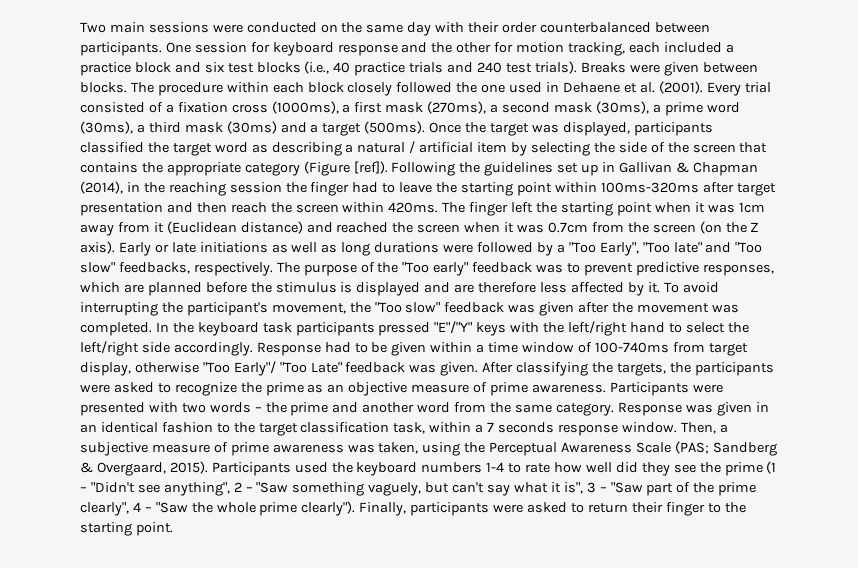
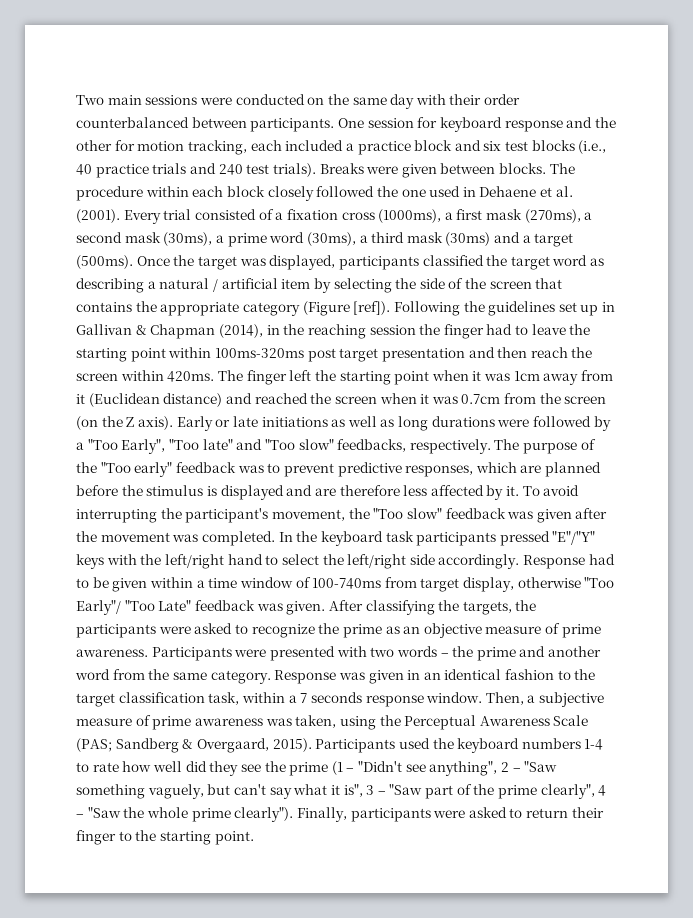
- Following the guidelines set up in Gallivan & Chapman (2014), in the reaching session the finger had to leave the starting point within 100ms-320ms after target presentation and then reach the screen within 420ms.
+ Following the guidelines set up in Gallivan & Chapman (2014), in the reaching session the finger had to leave the starting point within 100ms-320ms post target presentation and then reach the screen within 420ms.

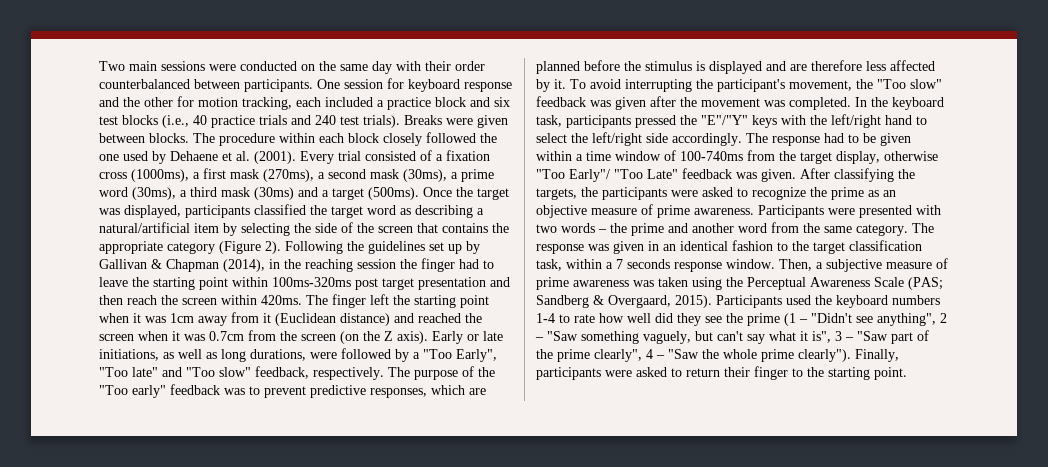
- The procedure within each block closely followed the one used in Dehaene et al. (2001).
+ The procedure within each block closely followed the one used by Dehaene et al. (2001).
- Once the target was displayed, participants classified the target word as describing a natural / artificial item by selecting the side of the screen that contains the appropriate category (Figure [ref]).
+ Once the target was displayed, participants classified the target word as describing a natural/artificial item by selecting the side of the screen that contains the appropriate category (Figure 2).
- Following the guidelines set up in Gallivan & Chapman (2014), in the reaching session the finger had to leave the starting point within 100ms-320ms post target presentation and then reach the screen within 420ms.
+ Following the guidelines set up by Gallivan & Chapman (2014), in the reaching session the finger had to leave the starting point within 100ms-320ms post target presentation and then reach the screen within 420ms.
- Early or late initiations as well as long durations were followed by a "Too Early", "Too late" and "Too slow" feedbacks, respectively.
+ Early or late initiations, as well as long durations, were followed by a "Too Early", "Too late" and "Too slow" feedback, respectively.
- In the keyboard task participants pressed "E"/"Y" keys with the left/right hand to select the left/right side accordingly.
+ In the keyboard task, participants pressed the "E"/"Y" keys with the left/right hand to select the left/right side accordingly.
- Response had to be given within a time window of 100-740ms from target display, otherwise "Too Early"/ "Too Late" feedback was given.
+ The response had to be given within a time window of 100-740ms from the target display, otherwise "Too Early"/ "Too Late" feedback was given.
- Response was given in an identical fashion to the target classification task, within a 7 seconds response window.
+ The response was given in an identical fashion to the target classification task, within a 7 seconds response window.
- Then, a subjective measure of prime awareness was taken, using the Perceptual Awareness Scale (PAS; Sandberg & Overgaard, 2015).
+ Then, a subjective measure of prime awareness was taken using the Perceptual Awareness Scale (PAS; Sandberg & Overgaard, 2015).

